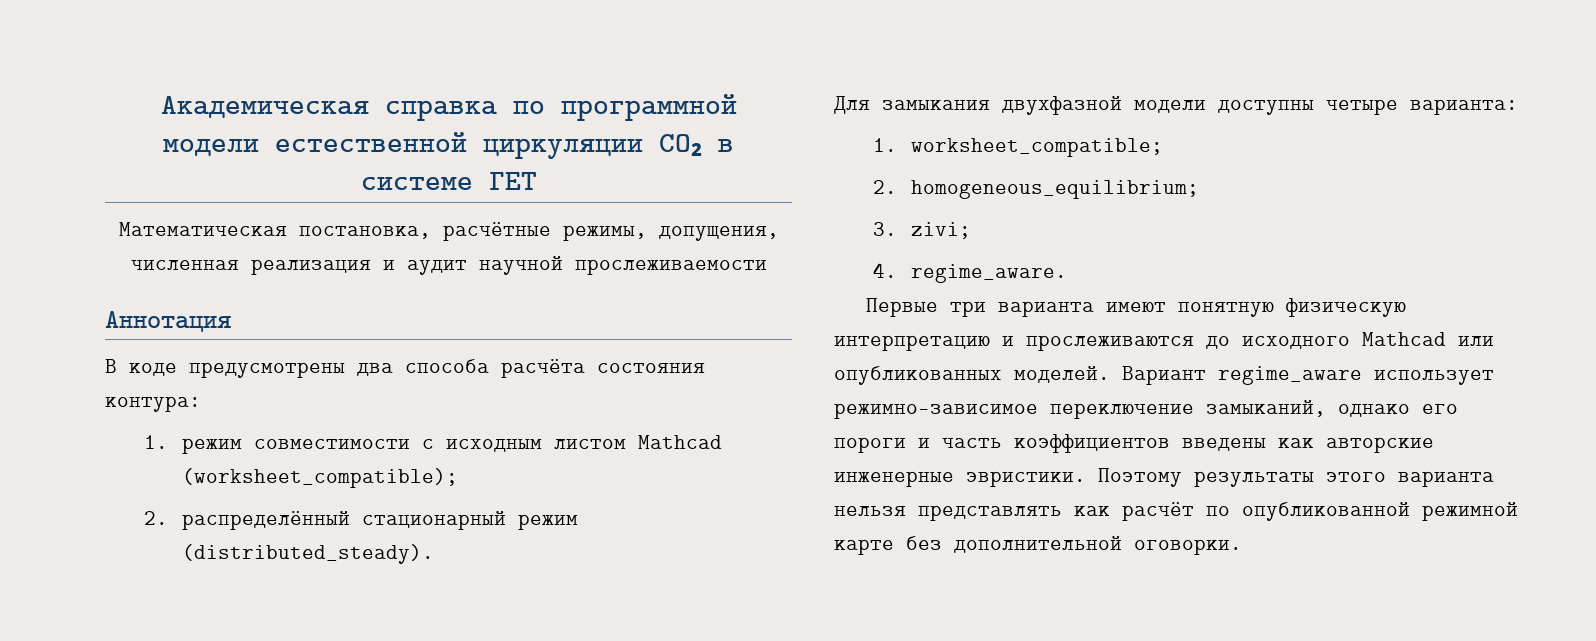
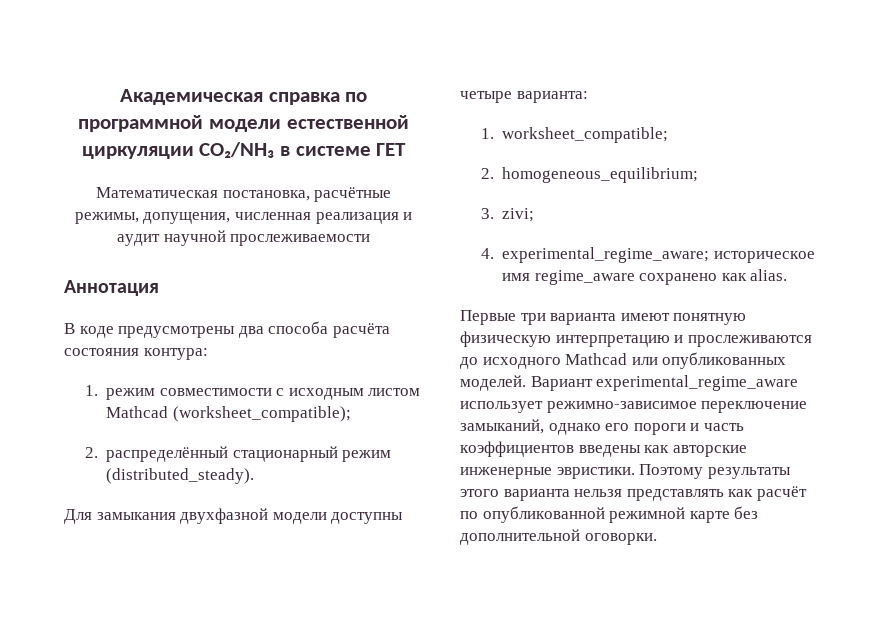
- Академическая справка по программной модели естественной циркуляции CO₂ в системе ГЕТ
+ Академическая справка по программной модели естественной циркуляции CO₂/NH₃ в системе ГЕТ
- 4. regime_aware.
+ 4. experimental_regime_aware; историческое имя regime_aware сохранено как alias.
- Вариант regime_aware использует режимно-зависимое переключение замыканий, однако его пороги и часть коэффициентов введены как авторские инженерные эвристики.
+ Вариант experimental_regime_aware использует режимно-зависимое переключение замыканий, однако его пороги и часть коэффициентов введены как авторские инженерные эвристики.

